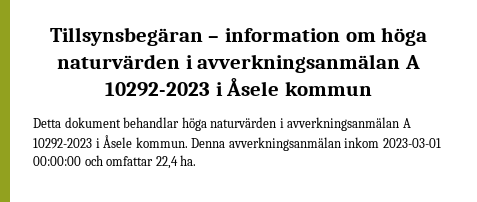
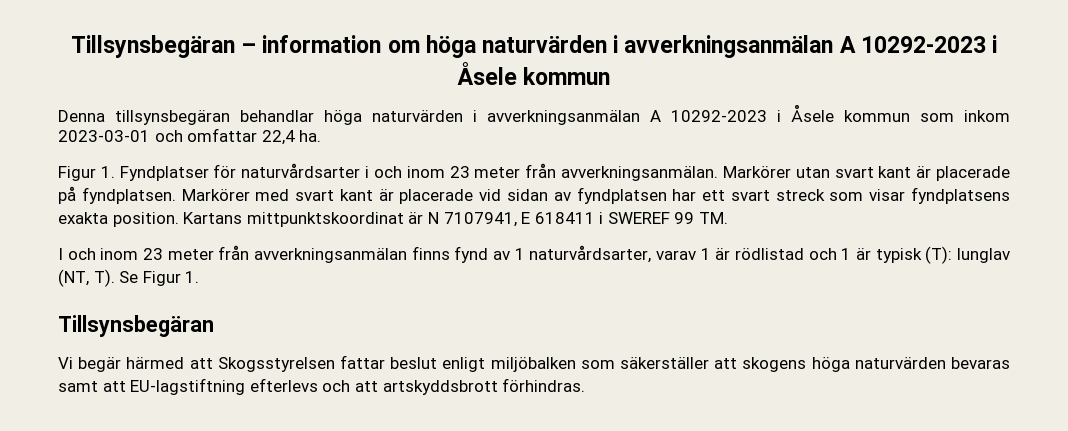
- Detta dokument behandlar höga naturvärden i avverkningsanmälan A 10292-2023 i Åsele kommun. Denna avverkningsanmälan inkom 2023-03-01 00:00:00 och omfattar 22,4 ha.
+ Denna tillsynsbegäran behandlar höga naturvärden i avverkningsanmälan A 10292-2023 i Åsele kommun som inkom 2023-03-01 och omfattar 22,4 ha.
+ Figur 1. Fyndplatser för naturvårdsarter i och inom 23 meter från avverkningsanmälan. Markörer utan svart kant är placerade på fyndplatsen. Markörer med svart kant är placerade vid sidan av fyndplatsen har ett svart streck som visar fyndplatsens exakta position. Kartans mittpunktskoordinat är N 7107941, E 618411 i SWEREF 99 TM.
+ I och inom 23 meter från avverkningsanmälan finns fynd av 1 naturvårdsarter, varav 1 är rödlistad och 1 är typisk (T): lunglav (NT, T). Se Figur 1.
+ Tillsynsbegäran
+ Vi begär härmed att Skogsstyrelsen fattar beslut enligt miljöbalken som säkerställer att skogens höga naturvärden bevaras samt att EU-lagstiftning efterlevs och att artskyddsbrott förhindras.

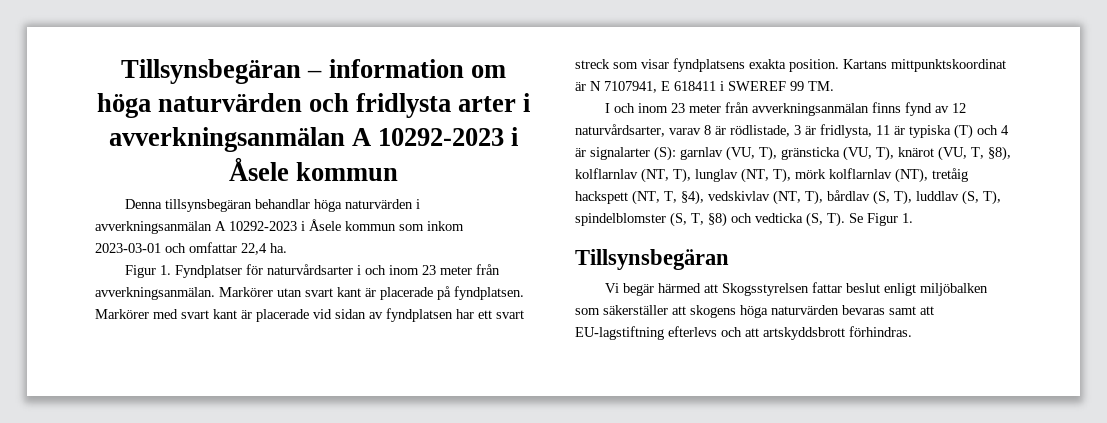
- Tillsynsbegäran – information om höga naturvärden i avverkningsanmälan A 10292-2023 i Åsele kommun
+ Tillsynsbegäran – information om höga naturvärden och fridlysta arter i avverkningsanmälan A 10292-2023 i Åsele kommun
- I och inom 23 meter från avverkningsanmälan finns fynd av 1 naturvårdsarter, varav 1 är rödlistad och 1 är typisk (T): lunglav (NT, T). Se Figur 1.
+ I och inom 23 meter från avverkningsanmälan finns fynd av 12 naturvårdsarter, varav 8 är rödlistade, 3 är fridlysta, 11 är typiska (T) och 4 är signalarter (S): garnlav (VU, T), gränsticka (VU, T), knärot (VU, T, §8), kolflarnlav (NT, T), lunglav (NT, T), mörk kolflarnlav (NT), tretåig hackspett (NT, T, §4), vedskivlav (NT, T), bårdlav (S, T), luddlav (S, T), spindelblomster (S, T, §8) och vedticka (S, T). Se Figur 1.

